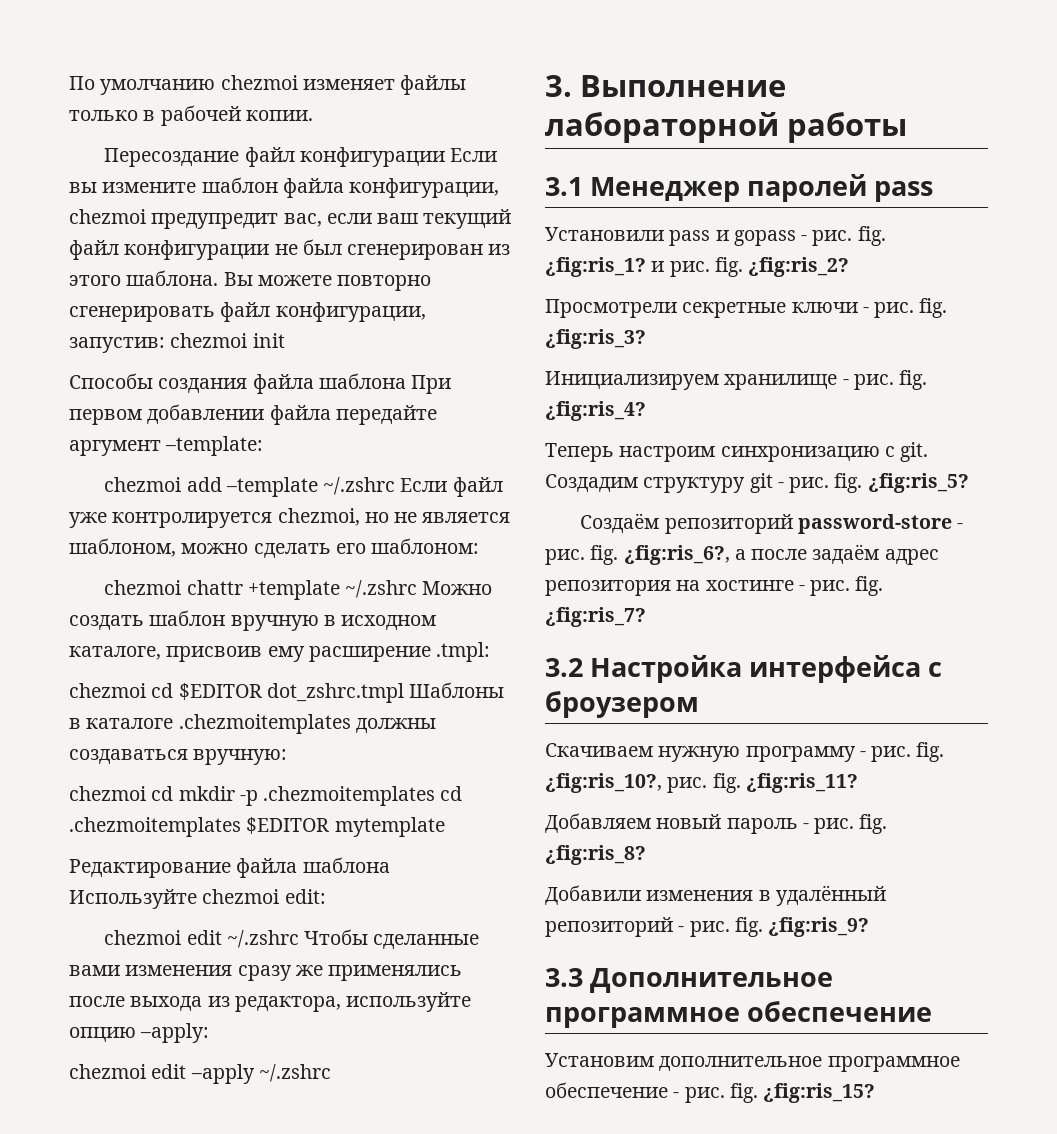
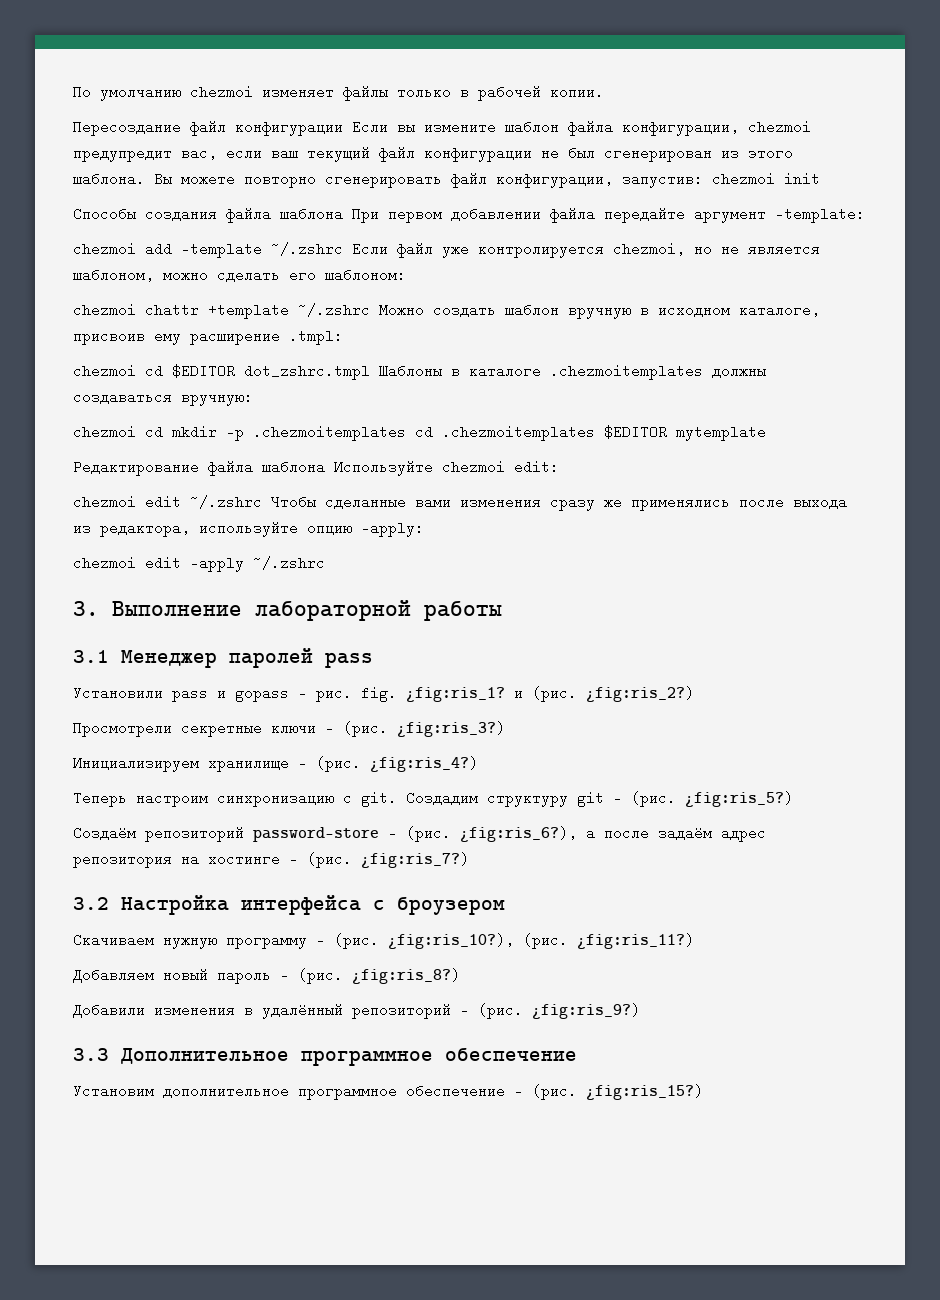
- Установили pass и gopass - рис. fig. ¿fig:ris_1? и рис. fig. ¿fig:ris_2?
+ Установили pass и gopass - рис. fig. ¿fig:ris_1? и (рис. ¿fig:ris_2?)
- Просмотрели секретные ключи - рис. fig. ¿fig:ris_3?
+ Просмотрели секретные ключи - (рис. ¿fig:ris_3?)
- Инициализируем хранилище - рис. fig. ¿fig:ris_4?
+ Инициализируем хранилище - (рис. ¿fig:ris_4?)
- Создадим структуру git - рис. fig. ¿fig:ris_5?
+ Создадим структуру git - (рис. ¿fig:ris_5?)
- Создаём репозиторий password-store - рис. fig. ¿fig:ris_6?, а после задаём адрес репозитория на хостинге - рис. fig. ¿fig:ris_7?
+ Создаём репозиторий password-store - (рис. ¿fig:ris_6?), а после задаём адрес репозитория на хостинге - (рис. ¿fig:ris_7?)
- Скачиваем нужную программу - рис. fig. ¿fig:ris_10?, рис. fig. ¿fig:ris_11?
+ Скачиваем нужную программу - (рис. ¿fig:ris_10?), (рис. ¿fig:ris_11?)
- Добавляем новый пароль - рис. fig. ¿fig:ris_8?
+ Добавляем новый пароль - (рис. ¿fig:ris_8?)
- Добавили изменения в удалённый репозиторий - рис. fig. ¿fig:ris_9?
+ Добавили изменения в удалённый репозиторий - (рис. ¿fig:ris_9?)
- Установим дополнительное программное обеспечение - рис. fig. ¿fig:ris_15?
+ Установим дополнительное программное обеспечение - (рис. ¿fig:ris_15?)

